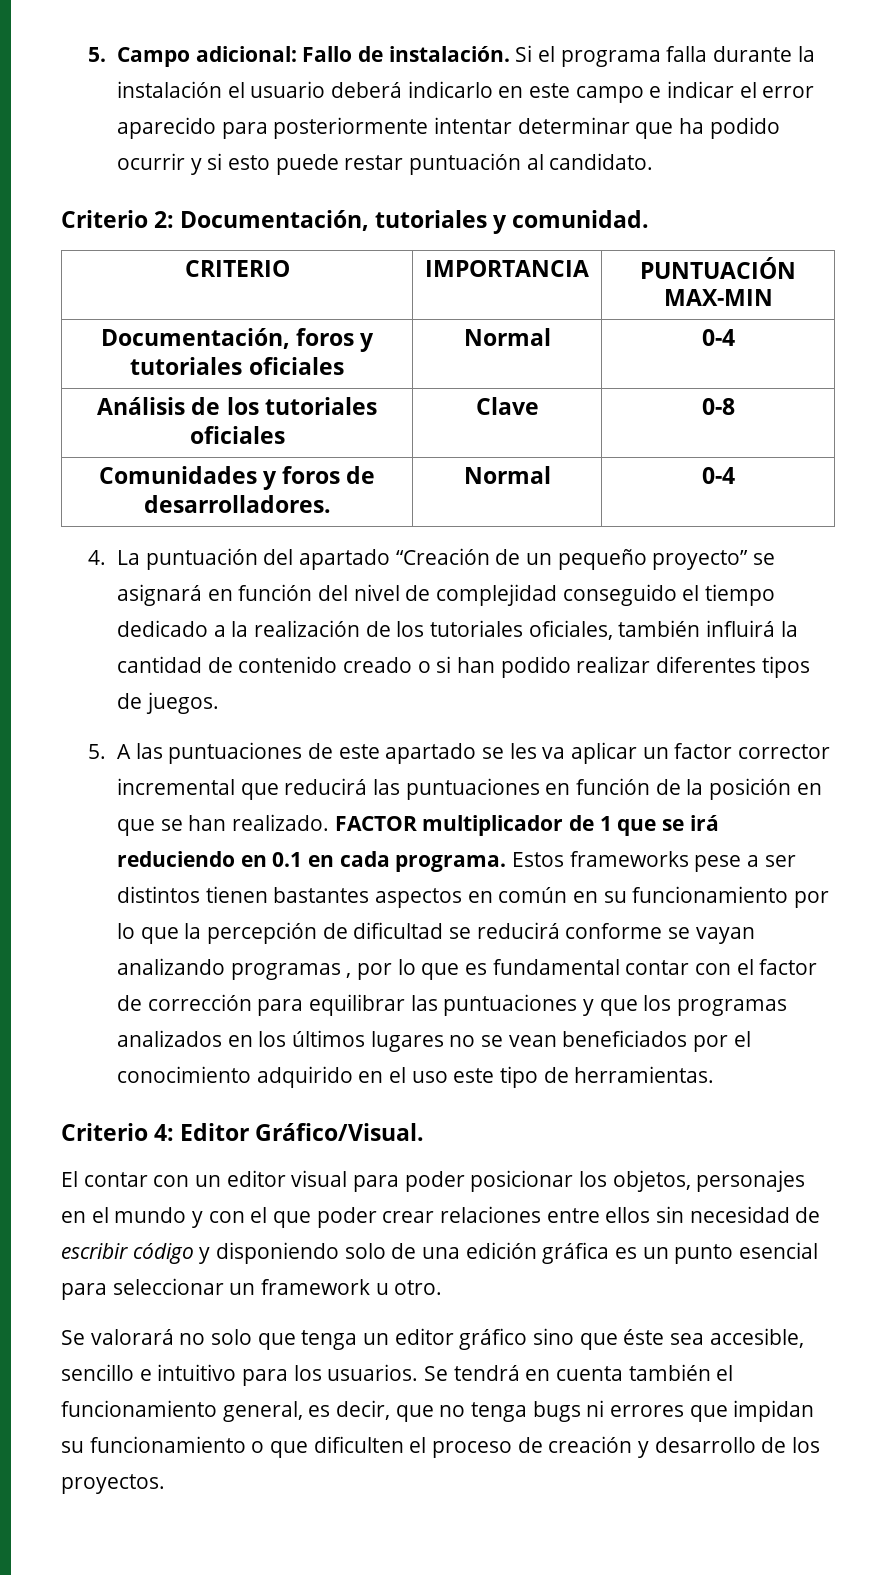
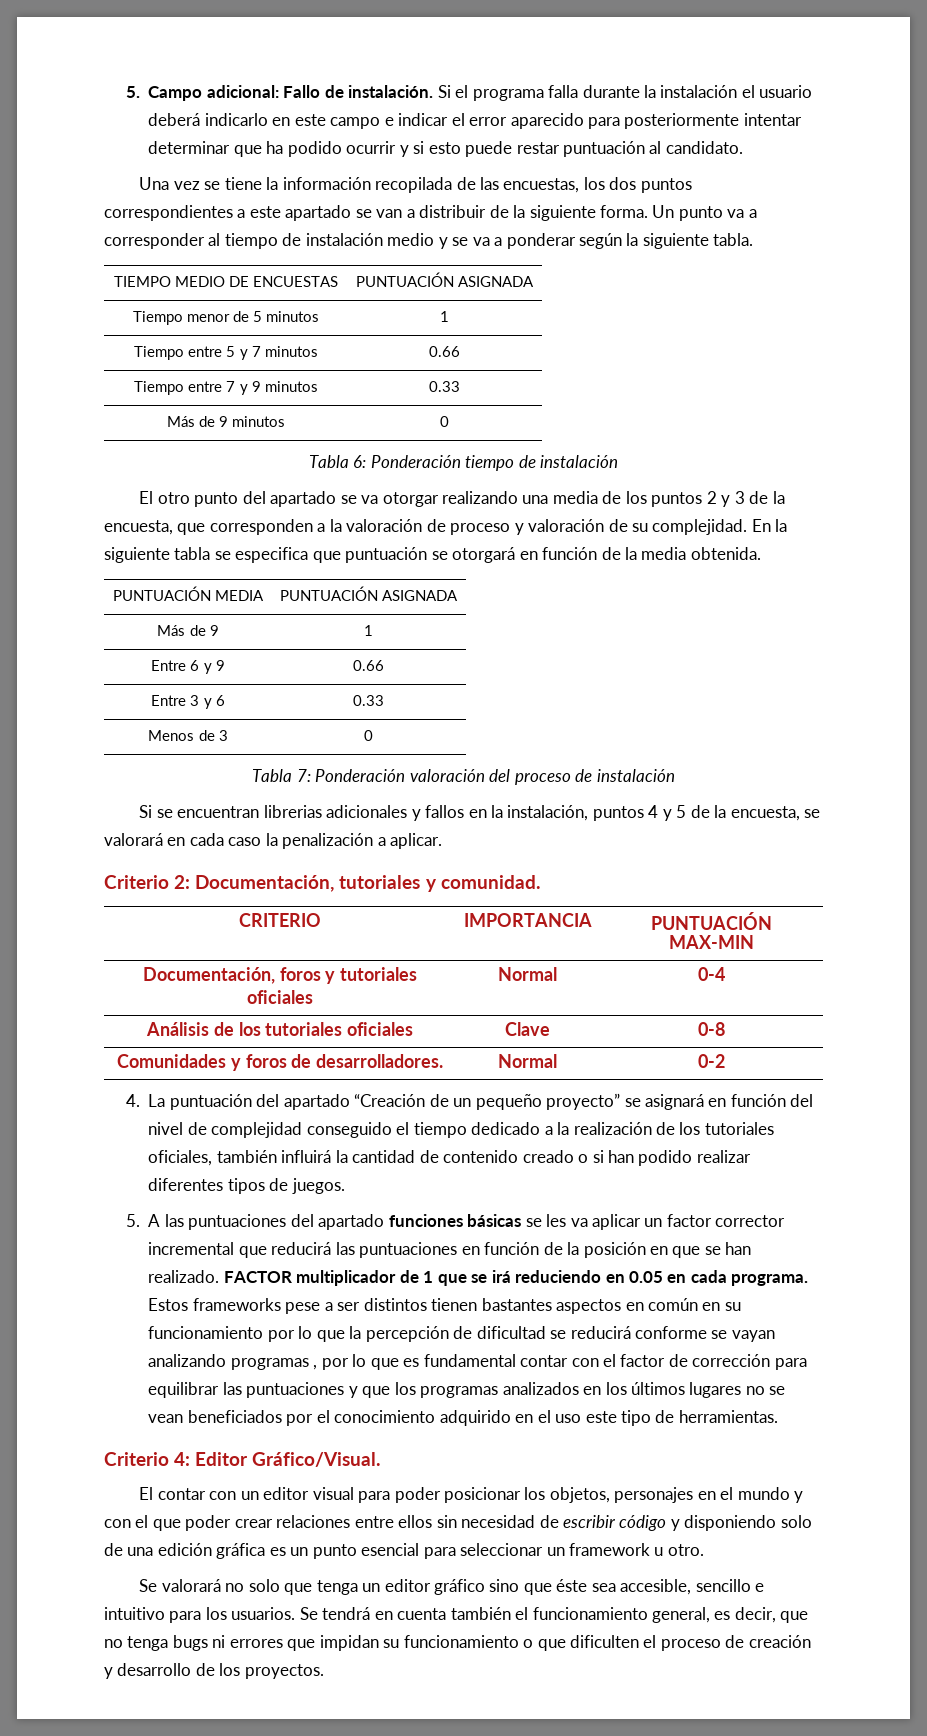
+ Una vez se tiene la información recopilada de las encuestas, los dos puntos correspondientes a este apartado se van a distribuir de la siguiente forma. Un punto va a corresponder al tiempo de instalación medio y se va a ponderar según la siguiente tabla.
+ TIEMPO MEDIO DE ENCUESTAS | PUNTUACIÓN ASIGNADA
+ Tiempo menor de 5 minutos | 1
+ Tiempo entre 5 y 7 minutos | 0.66
+ Tiempo entre 7 y 9 minutos | 0.33
+ Más de 9 minutos | 0
+ Tabla 6: Ponderación tiempo de instalación
+ El otro punto del apartado se va otorgar realizando una media de los puntos 2 y 3 de la encuesta, que corresponden a la valoración de proceso y valoración de su complejidad. En la siguiente tabla se especifica que puntuación se otorgará en función de la media obtenida.
+ PUNTUACIÓN MEDIA | PUNTUACIÓN ASIGNADA
+ Más de 9 | 1
+ Entre 6 y 9 | 0.66
+ Entre 3 y 6 | 0.33
+ Menos de 3 | 0
+ Tabla 7: Ponderación valoración del proceso de instalación
+ Si se encuentran librerias adicionales y fallos en la instalación, puntos 4 y 5 de la encuesta, se valorará en cada caso la penalización a aplicar.
- Comunidades y foros de desarrolladores. | Normal | 0-4
+ Comunidades y foros de desarrolladores. | Normal | 0-2
- 5. A las puntuaciones de este apartado se les va aplicar un factor corrector incremental que reducirá las puntuaciones en función de la posición en que se han realizado.
+ 5. A las puntuaciones del apartado funciones básicas se les va aplicar un factor corrector incremental que reducirá las puntuaciones en función de la posición en que se han realizado.
- FACTOR multiplicador de 1 que se irá reduciendo en 0.1 en cada programa.
+ FACTOR multiplicador de 1 que se irá reduciendo en 0.05 en cada programa.

